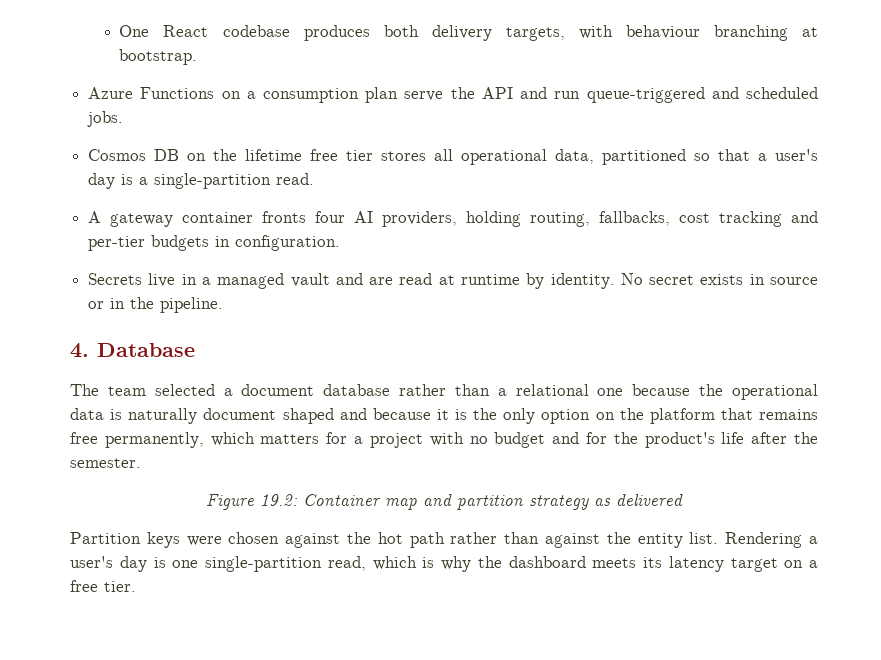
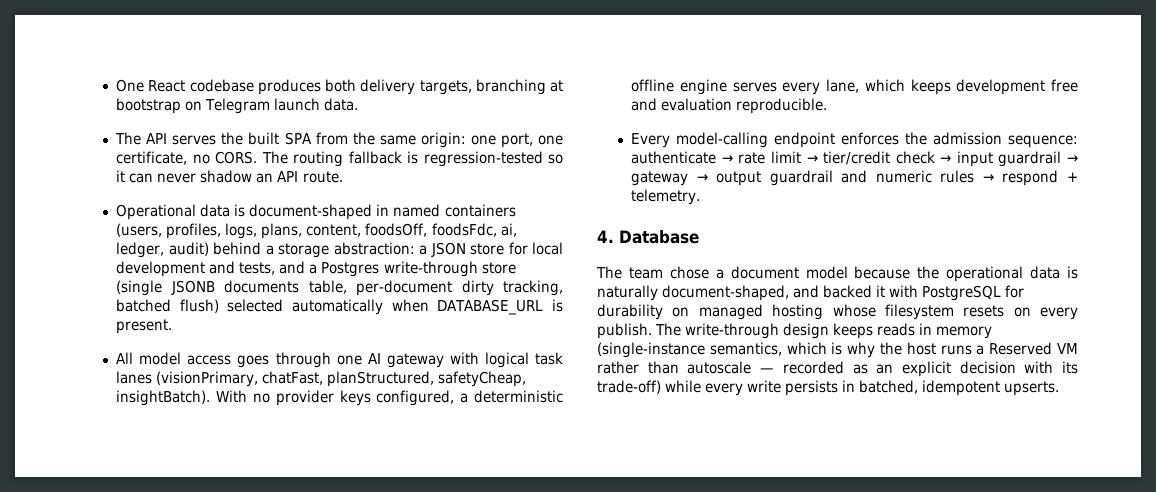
- One React codebase produces both delivery targets, with behaviour branching at bootstrap.
- Azure Functions on a consumption plan serve the API and run queue-triggered and scheduled jobs.
- Cosmos DB on the lifetime free tier stores all operational data, partitioned so that a user's day is a single-partition read.
- A gateway container fronts four AI providers, holding routing, fallbacks, cost tracking and per-tier budgets in configuration.
- Secrets live in a managed vault and are read at runtime by identity. No secret exists in source or in the pipeline.
+ One React codebase produces both delivery targets, branching at bootstrap on Telegram launch data.
+ The API serves the built SPA from the same origin: one port, one certificate, no CORS. The routing fallback is regression-tested so it can never shadow an API route.
+ Operational data is document-shaped in named containers (users, profiles, logs, plans, content, foodsOff, foodsFdc, ai, ledger, audit) behind a storage abstraction: a JSON store for local development and tests, and a Postgres write-through store (single JSONB documents table, per-document dirty tracking, batched flush) selected automatically when DATABASE_URL is present.
+ All model access goes through one AI gateway with logical task lanes (visionPrimary, chatFast, planStructured, safetyCheap, insightBatch). With no provider keys configured, a deterministic offline engine serves every lane, which keeps development free and evaluation reproducible.
+ Every model-calling endpoint enforces the admission sequence: authenticate → rate limit → tier/credit check → input guardrail → gateway → output guardrail and numeric rules → respond + telemetry.
- The team selected a document database rather than a relational one because the operational data is naturally document shaped and because it is the only option on the platform that remains free permanently, which matters for a project with no budget and for the product's life after the semester.
- Figure 19.2: Container map and partition strategy as delivered
- Partition keys were chosen against the hot path rather than against the entity list. Rendering a user's day is one single-partition read, which is why the dashboard meets its latency target on a free tier.
+ The team chose a document model because the operational data is naturally document-shaped, and backed it with PostgreSQL for durability on managed hosting whose filesystem resets on every publish. The write-through design keeps reads in memory (single-instance semantics, which is why the host runs a Reserved VM rather than autoscale — recorded as an explicit decision with its trade-off) while every write persists in batched, idempotent upserts.

